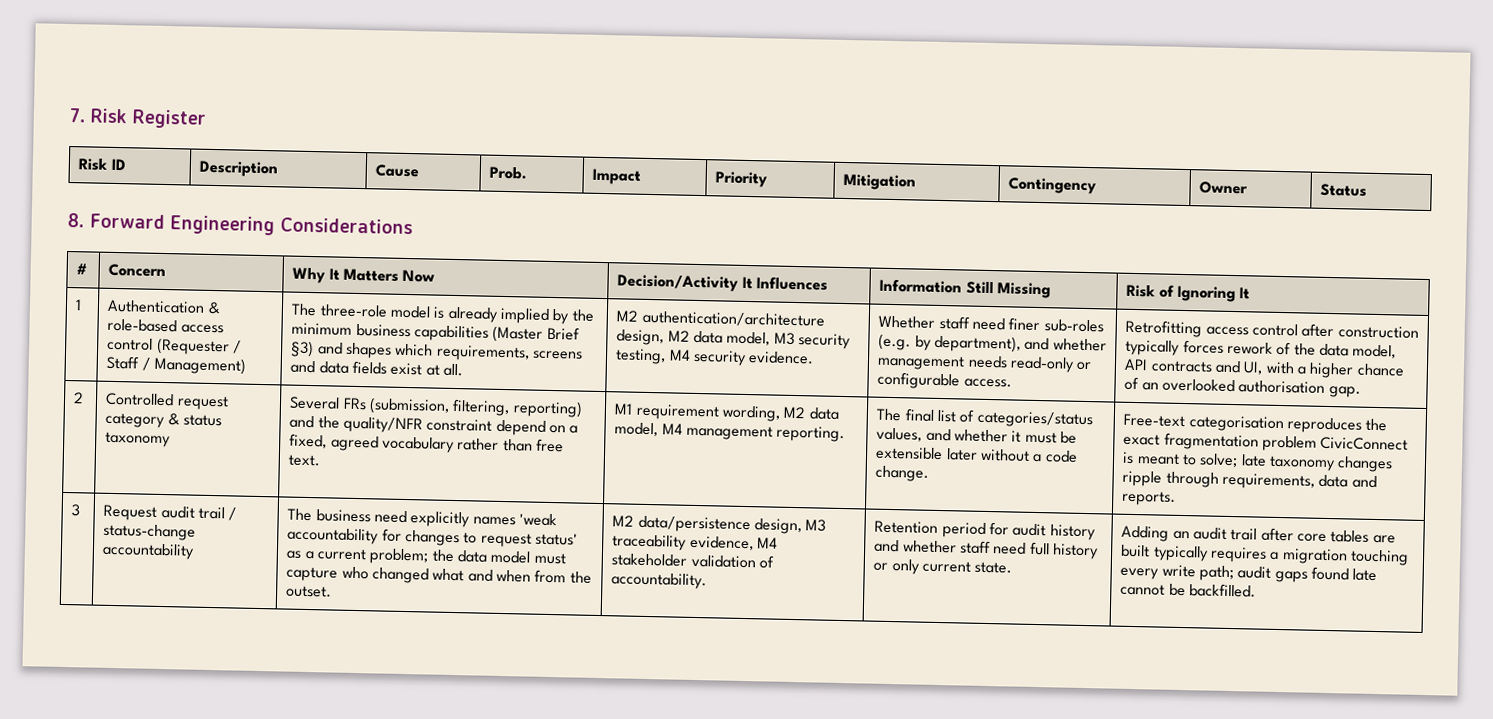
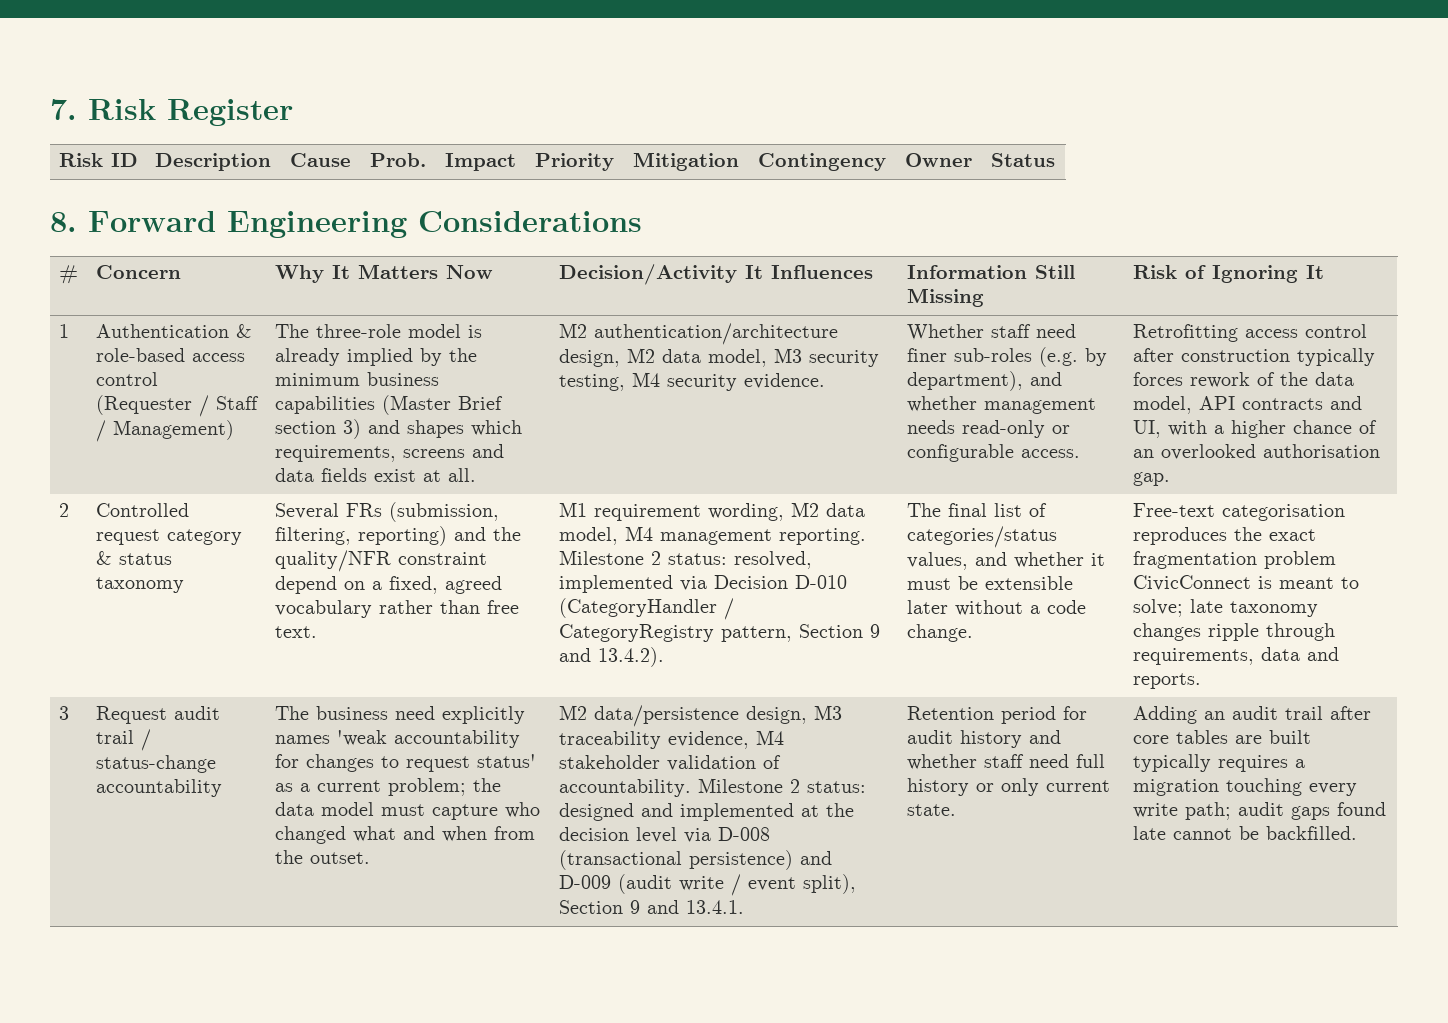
- The three-role model is already implied by the minimum business capabilities (Master Brief §3) and shapes which requirements, screens and data fields exist at all.
+ The three-role model is already implied by the minimum business capabilities (Master Brief section 3) and shapes which requirements, screens and data fields exist at all.
+ Milestone 2 status: resolved, implemented via Decision D-010 (CategoryHandler / CategoryRegistry pattern, Section 9 and 13.4.2).
+ Milestone 2 status: designed and implemented at the decision level via D-008 (transactional persistence) and D-009 (audit write / event split), Section 9 and 13.4.1.

